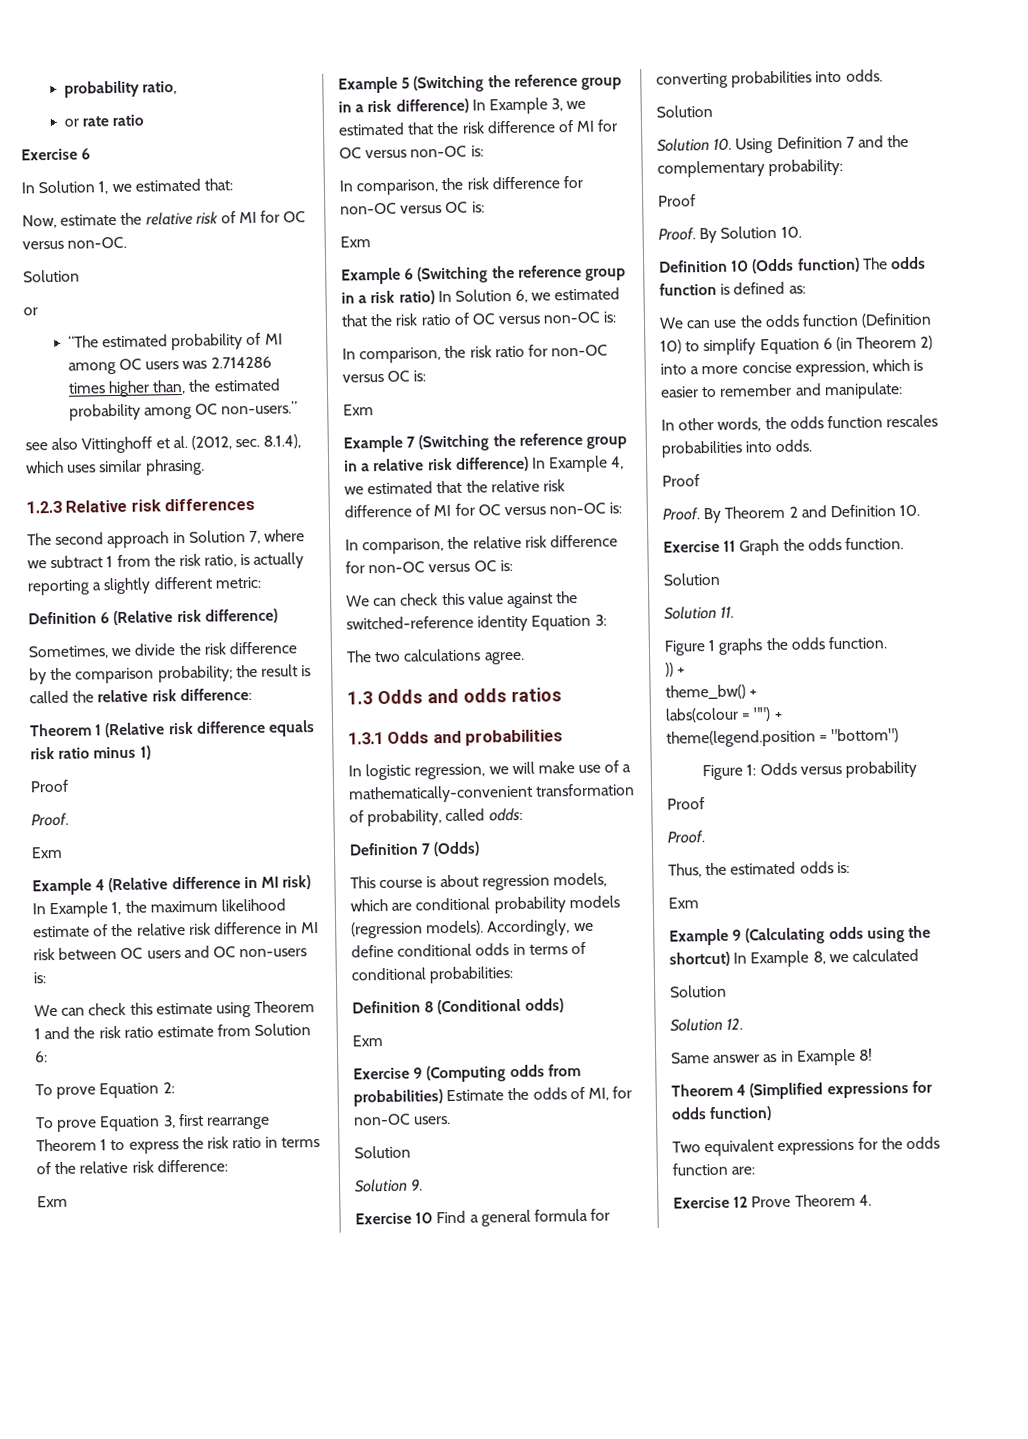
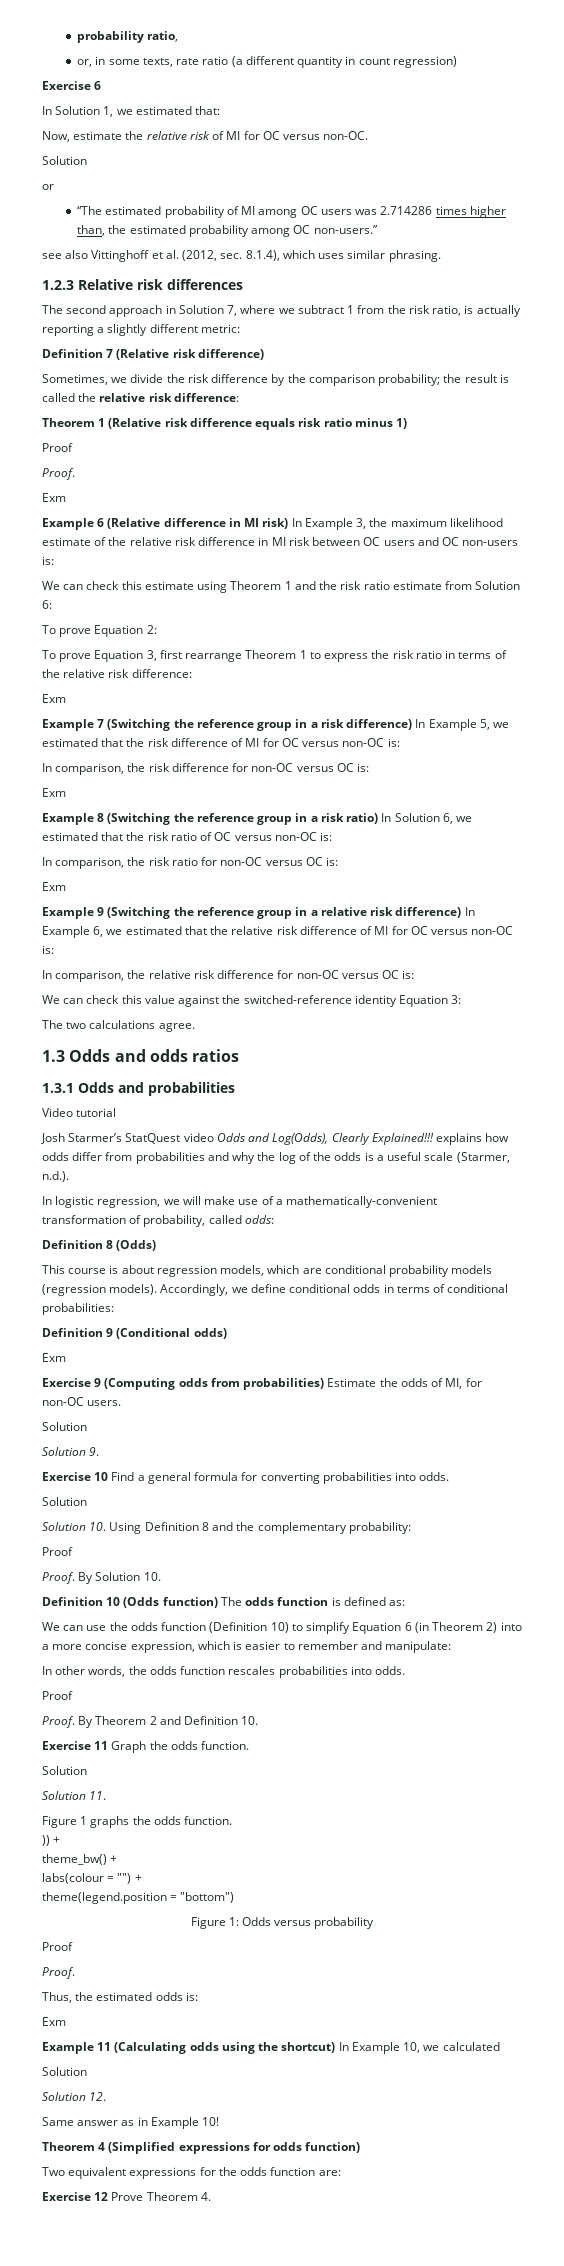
- or rate ratio
+ or, in some texts, rate ratio (a different quantity in count regression)
- Definition 6 (Relative risk difference)
+ Definition 7 (Relative risk difference)
- Example 4 (Relative difference in MI risk) In Example 1, the maximum likelihood estimate of the relative risk difference in MI risk between OC users and OC non-users is:
+ Example 6 (Relative difference in MI risk) In Example 3, the maximum likelihood estimate of the relative risk difference in MI risk between OC users and OC non-users is:
- Example 5 (Switching the reference group in a risk difference) In Example 3, we estimated that the risk difference of MI for OC versus non-OC is:
+ Example 7 (Switching the reference group in a risk difference) In Example 5, we estimated that the risk difference of MI for OC versus non-OC is:
- Example 6 (Switching the reference group in a risk ratio) In Solution 6, we estimated that the risk ratio of OC versus non-OC is:
+ Example 8 (Switching the reference group in a risk ratio) In Solution 6, we estimated that the risk ratio of OC versus non-OC is:
- Example 7 (Switching the reference group in a relative risk difference) In Example 4, we estimated that the relative risk difference of MI for OC versus non-OC is:
+ Example 9 (Switching the reference group in a relative risk difference) In Example 6, we estimated that the relative risk difference of MI for OC versus non-OC is:
+ Video tutorial
+ Josh Starmer’s StatQuest video Odds and Log(Odds), Clearly Explained!!! explains how odds differ from probabilities and why the log of the odds is a useful scale (Starmer, n.d.).
- Definition 7 (Odds)
+ Definition 8 (Odds)
- Definition 8 (Conditional odds)
+ Definition 9 (Conditional odds)
- Solution 10. Using Definition 7 and the complementary probability:
+ Solution 10. Using Definition 8 and the complementary probability:
- Example 9 (Calculating odds using the shortcut) In Example 8, we calculated
+ Example 11 (Calculating odds using the shortcut) In Example 10, we calculated
- Same answer as in Example 8!
+ Same answer as in Example 10!

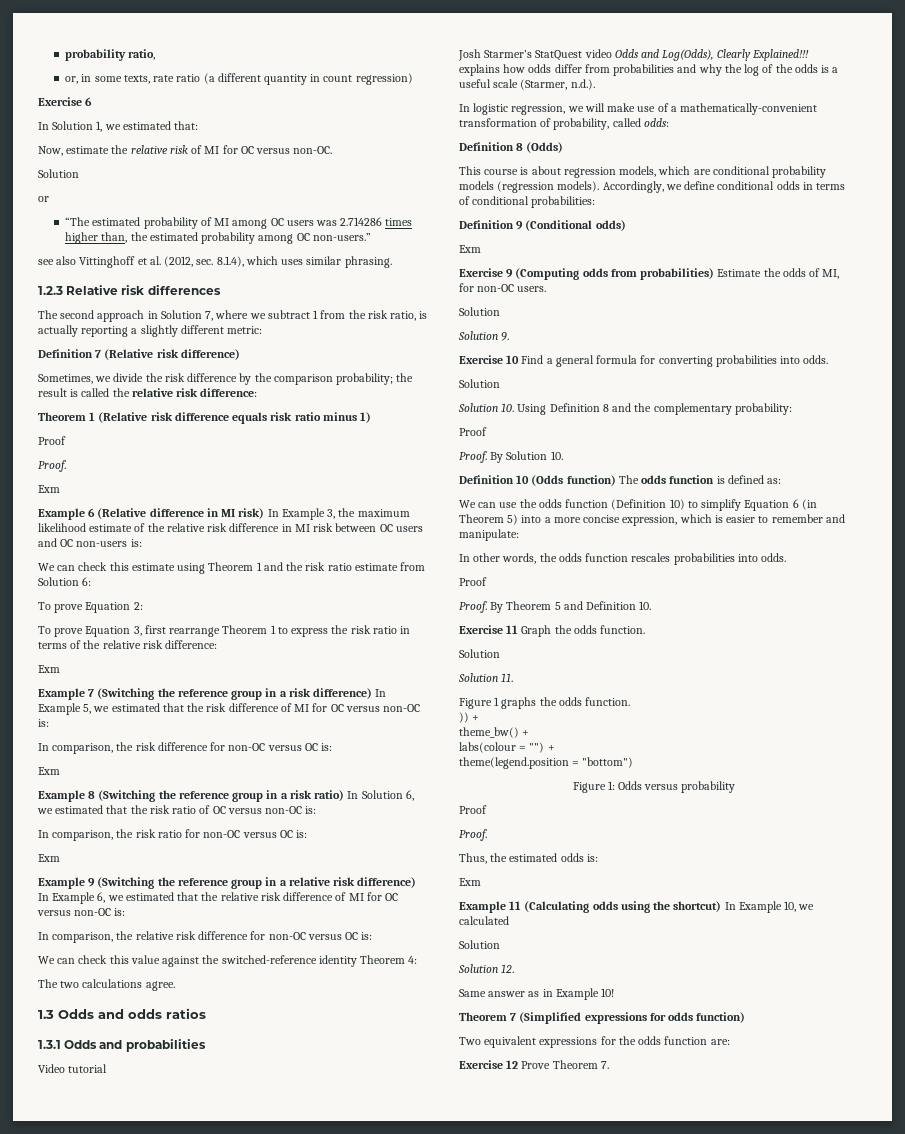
- We can check this value against the switched-reference identity Equation 3:
+ We can check this value against the switched-reference identity Theorem 4:
- We can use the odds function (Definition 10) to simplify Equation 6 (in Theorem 2) into a more concise expression, which is easier to remember and manipulate:
+ We can use the odds function (Definition 10) to simplify Equation 6 (in Theorem 5) into a more concise expression, which is easier to remember and manipulate:
- By Theorem 2 and Definition 10.
+ By Theorem 5 and Definition 10.
- Theorem 4 (Simplified expressions for odds function)
+ Theorem 7 (Simplified expressions for odds function)
- Exercise 12 Prove Theorem 4.
+ Exercise 12 Prove Theorem 7.

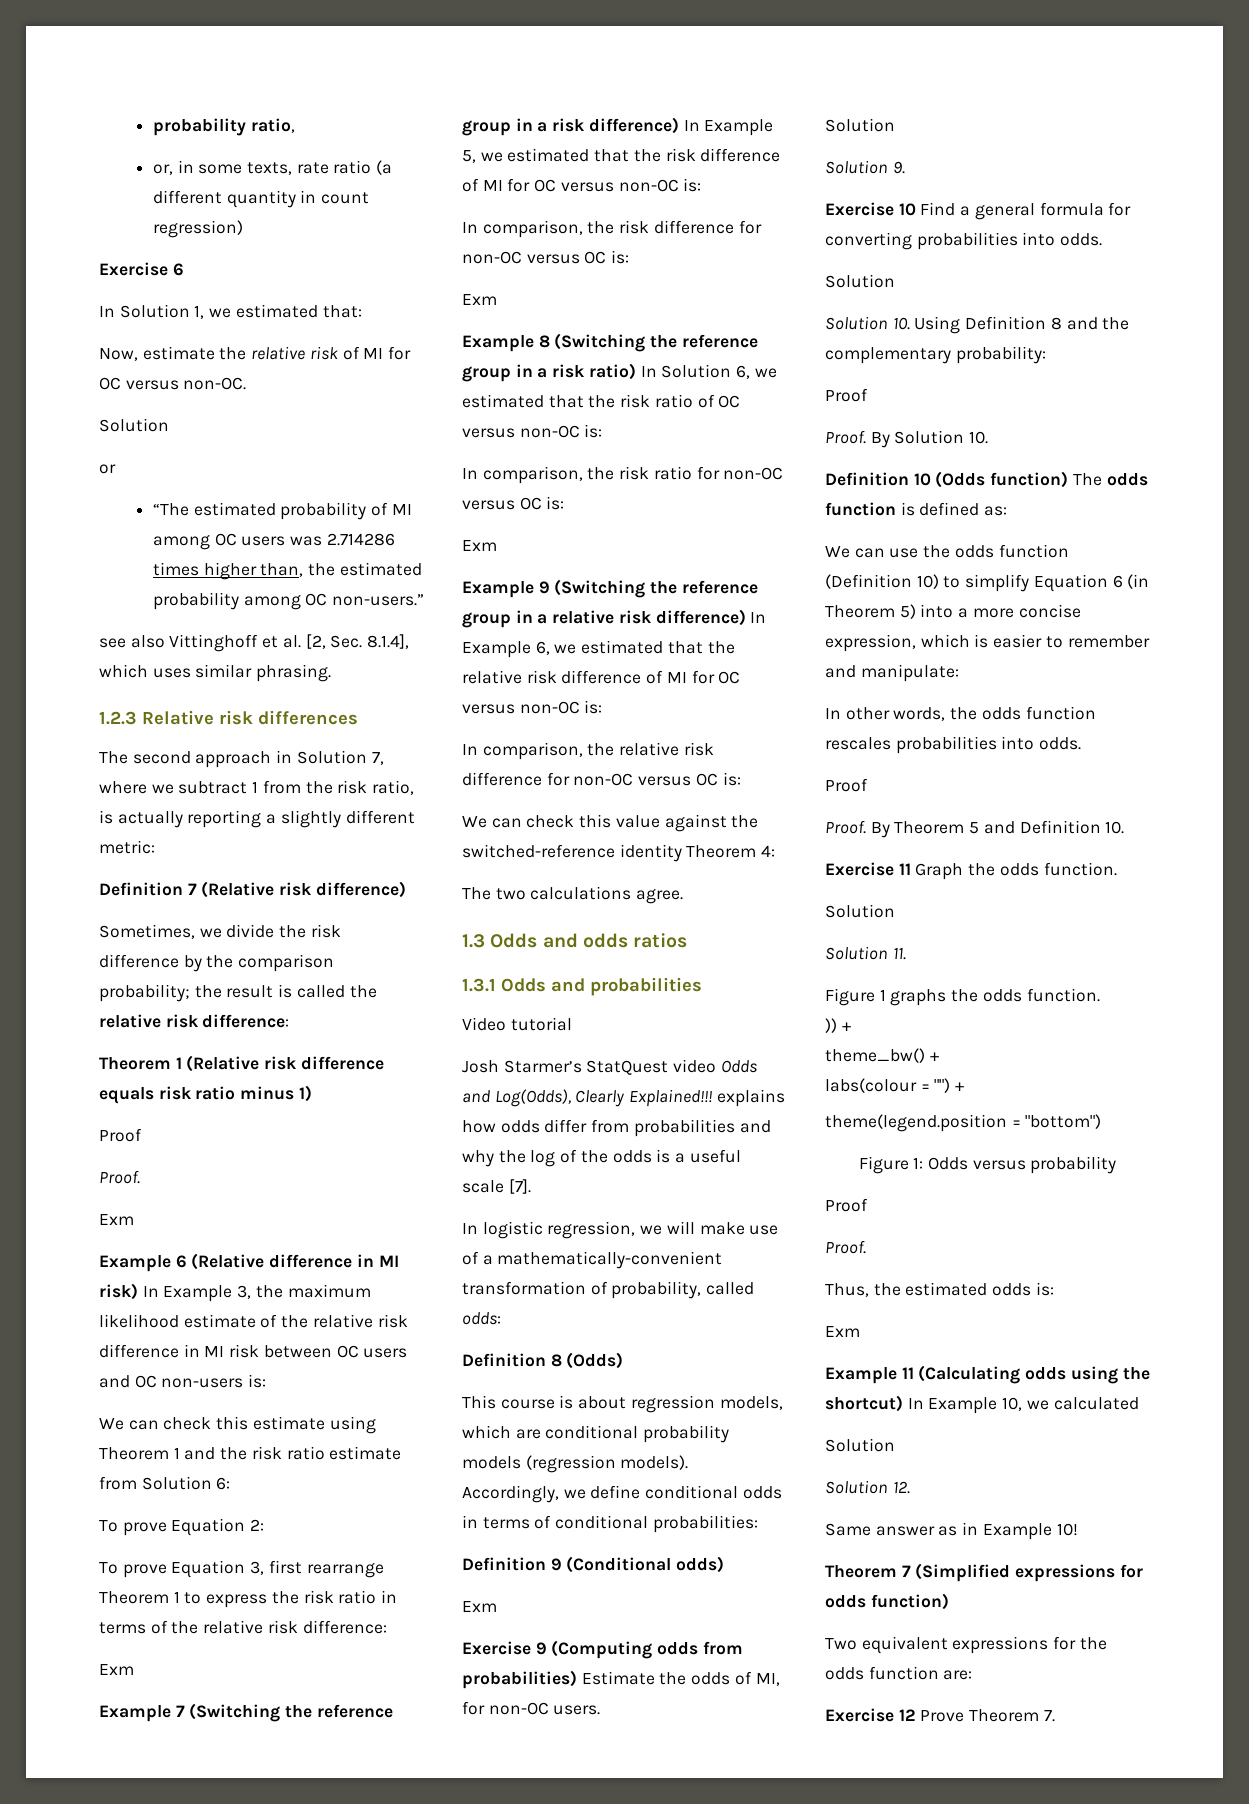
- see also Vittinghoff et al. (2012, sec. 8.1.4), which uses similar phrasing.
+ see also Vittinghoff et al. [2, Sec. 8.1.4], which uses similar phrasing.
- Josh Starmer’s StatQuest video Odds and Log(Odds), Clearly Explained!!! explains how odds differ from probabilities and why the log of the odds is a useful scale (Starmer, n.d.).
+ Josh Starmer’s StatQuest video Odds and Log(Odds), Clearly Explained!!! explains how odds differ from probabilities and why the log of the odds is a useful scale [7].

